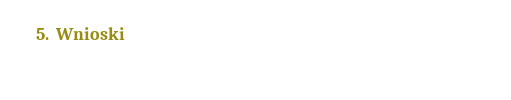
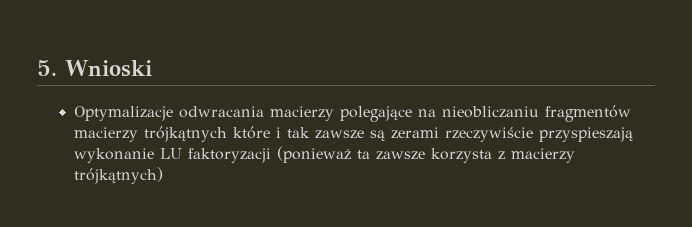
+ Optymalizacje odwracania macierzy polegające na nieobliczaniu fragmentów macierzy trójkątnych które i tak zawsze są zerami rzeczywiście przyspieszają wykonanie LU faktoryzacji (ponieważ ta zawsze korzysta z macierzy trójkątnych)

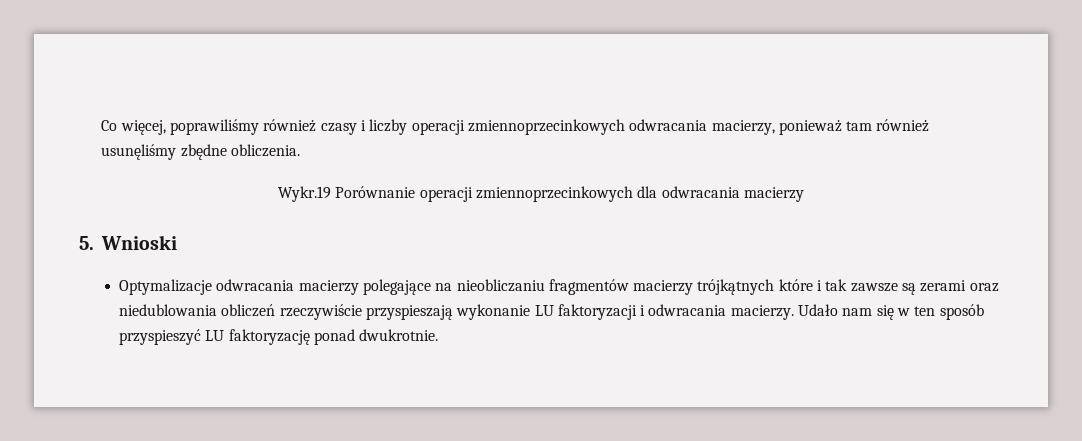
+ Co więcej, poprawiliśmy również czasy i liczby operacji zmiennoprzecinkowych odwracania macierzy, ponieważ tam również usunęliśmy zbędne obliczenia.
+ Wykr.19 Porównanie operacji zmiennoprzecinkowych dla odwracania macierzy
- Optymalizacje odwracania macierzy polegające na nieobliczaniu fragmentów macierzy trójkątnych które i tak zawsze są zerami rzeczywiście przyspieszają wykonanie LU faktoryzacji (ponieważ ta zawsze korzysta z macierzy trójkątnych)
+ Optymalizacje odwracania macierzy polegające na nieobliczaniu fragmentów macierzy trójkątnych które i tak zawsze są zerami oraz niedublowania obliczeń rzeczywiście przyspieszają wykonanie LU faktoryzacji i odwracania macierzy. Udało nam się w ten sposób przyspieszyć LU faktoryzację ponad dwukrotnie.

